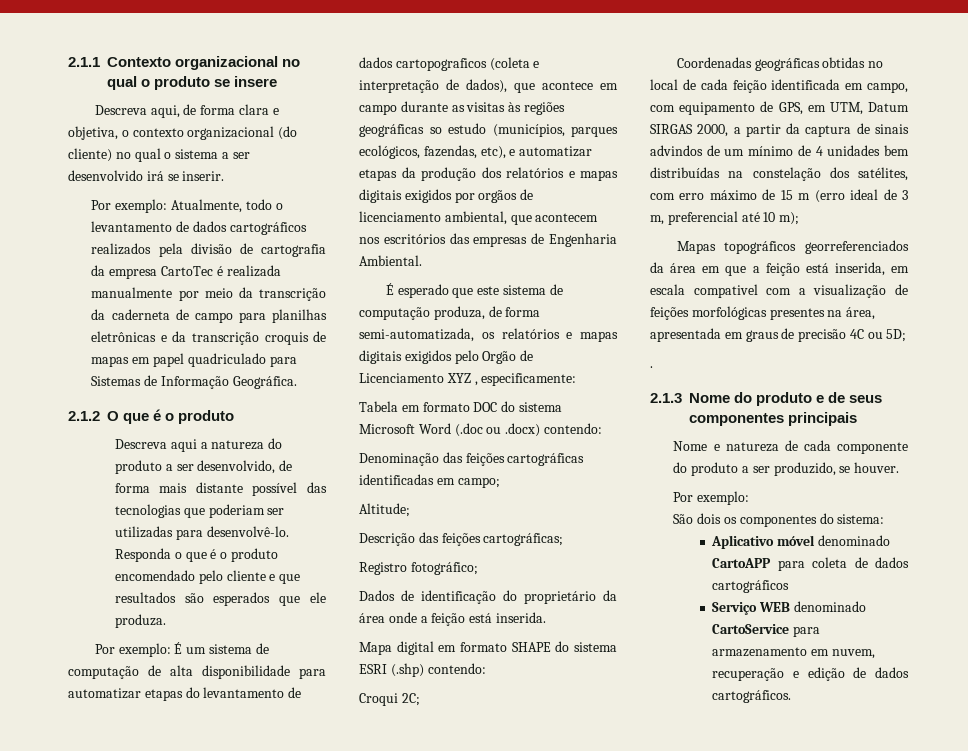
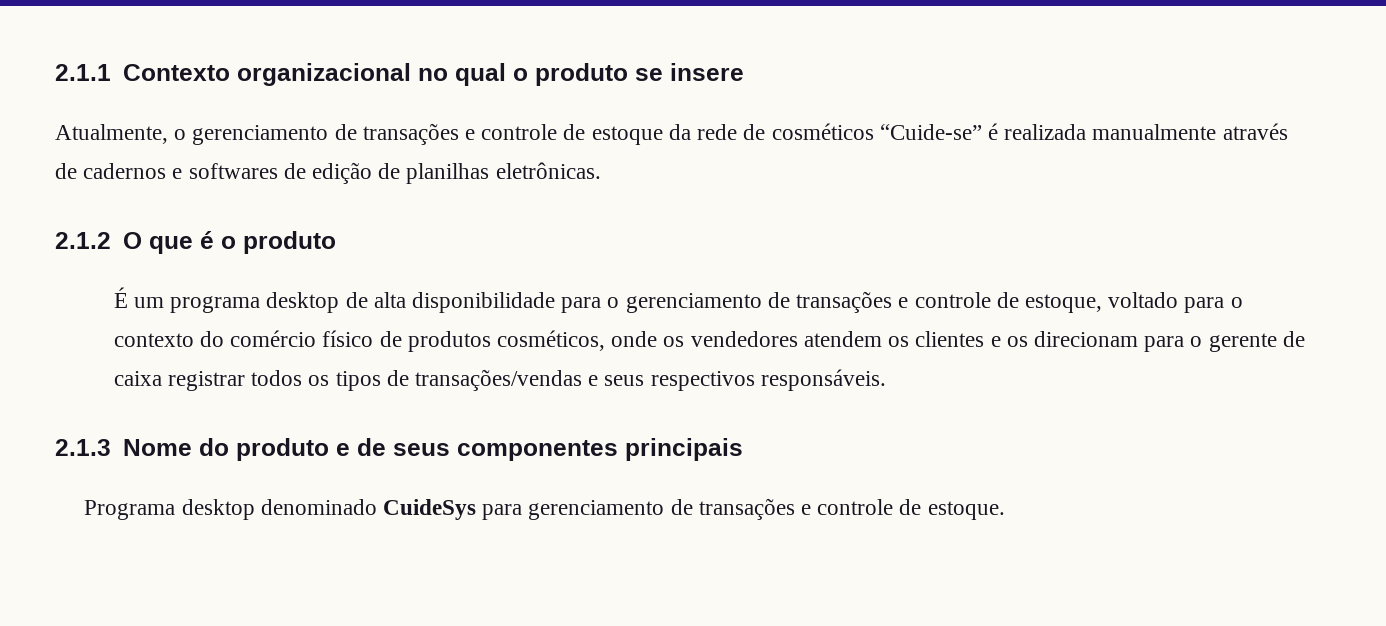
- Descreva aqui, de forma clara e objetiva, o contexto organizacional (do cliente) no qual o sistema a ser desenvolvido irá se inserir.
- Por exemplo: Atualmente, todo o levantamento de dados cartográficos realizados pela divisão de cartografia da empresa CartoTec é realizada manualmente por meio da transcrição da caderneta de campo para planilhas eletrônicas e da transcrição croquis de mapas em papel quadriculado para Sistemas de Informação Geográfica.
+ Atualmente, o gerenciamento de transações e controle de estoque da rede de cosméticos “Cuide-se” é realizada manualmente através de cadernos e softwares de edição de planilhas eletrônicas.
- Descreva aqui a natureza do produto a ser desenvolvido, de forma mais distante possível das tecnologias que poderiam ser utilizadas para desenvolvê-lo. Responda o que é o produto encomendado pelo cliente e que resultados são esperados que ele produza.
- Por exemplo: É um sistema de computação de alta disponibilidade para automatizar etapas do levantamento de dados cartopograficos (coleta e interpretação de dados), que acontece em campo durante as visitas às regiões geográficas so estudo (municípios, parques ecológicos, fazendas, etc), e automatizar etapas da produção dos relatórios e mapas digitais exigidos por orgãos de licenciamento ambiental, que acontecem nos escritórios das empresas de Engenharia Ambiental.
- É esperado que este sistema de computação produza, de forma semi-automatizada, os relatórios e mapas digitais exigidos pelo Orgão de Licenciamento XYZ , especificamente:
- Tabela em formato DOC do sistema Microsoft Word (.doc ou .docx) contendo:
- Denominação das feições cartográficas identificadas em campo;
- Altitude;
- Descrição das feições cartográficas;
- Registro fotográfico;
- Dados de identificação do proprietário da área onde a feição está inserida.
- Mapa digital em formato SHAPE do sistema ESRI (.shp) contendo:
- Croqui 2C;
- Coordenadas geográficas obtidas no local de cada feição identificada em campo, com equipamento de GPS, em UTM, Datum SIRGAS 2000, a partir da captura de sinais advindos de um mínimo de 4 unidades bem distribuídas na constelação dos satélites, com erro máximo de 15 m (erro ideal de 3 m, preferencial até 10 m);
- Mapas topográficos georreferenciados da área em que a feição está inserida, em escala compativel com a visualização de feições morfológicas presentes na área, apresentada em graus de precisão 4C ou 5D;
- .
+ É um programa desktop de alta disponibilidade para o gerenciamento de transações e controle de estoque, voltado para o contexto do comércio físico de produtos cosméticos, onde os vendedores atendem os clientes e os direcionam para o gerente de caixa registrar todos os tipos de transações/vendas e seus respectivos responsáveis.
- Nome e natureza de cada componente do produto a ser produzido, se houver.
- Por exemplo:
- São dois os componentes do sistema:
- Aplicativo móvel denominado CartoAPP para coleta de dados cartográficos
- Serviço WEB denominado CartoService para armazenamento em nuvem, recuperação e edição de dados cartográficos.
+ Programa desktop denominado CuideSys para gerenciamento de transações e controle de estoque.

